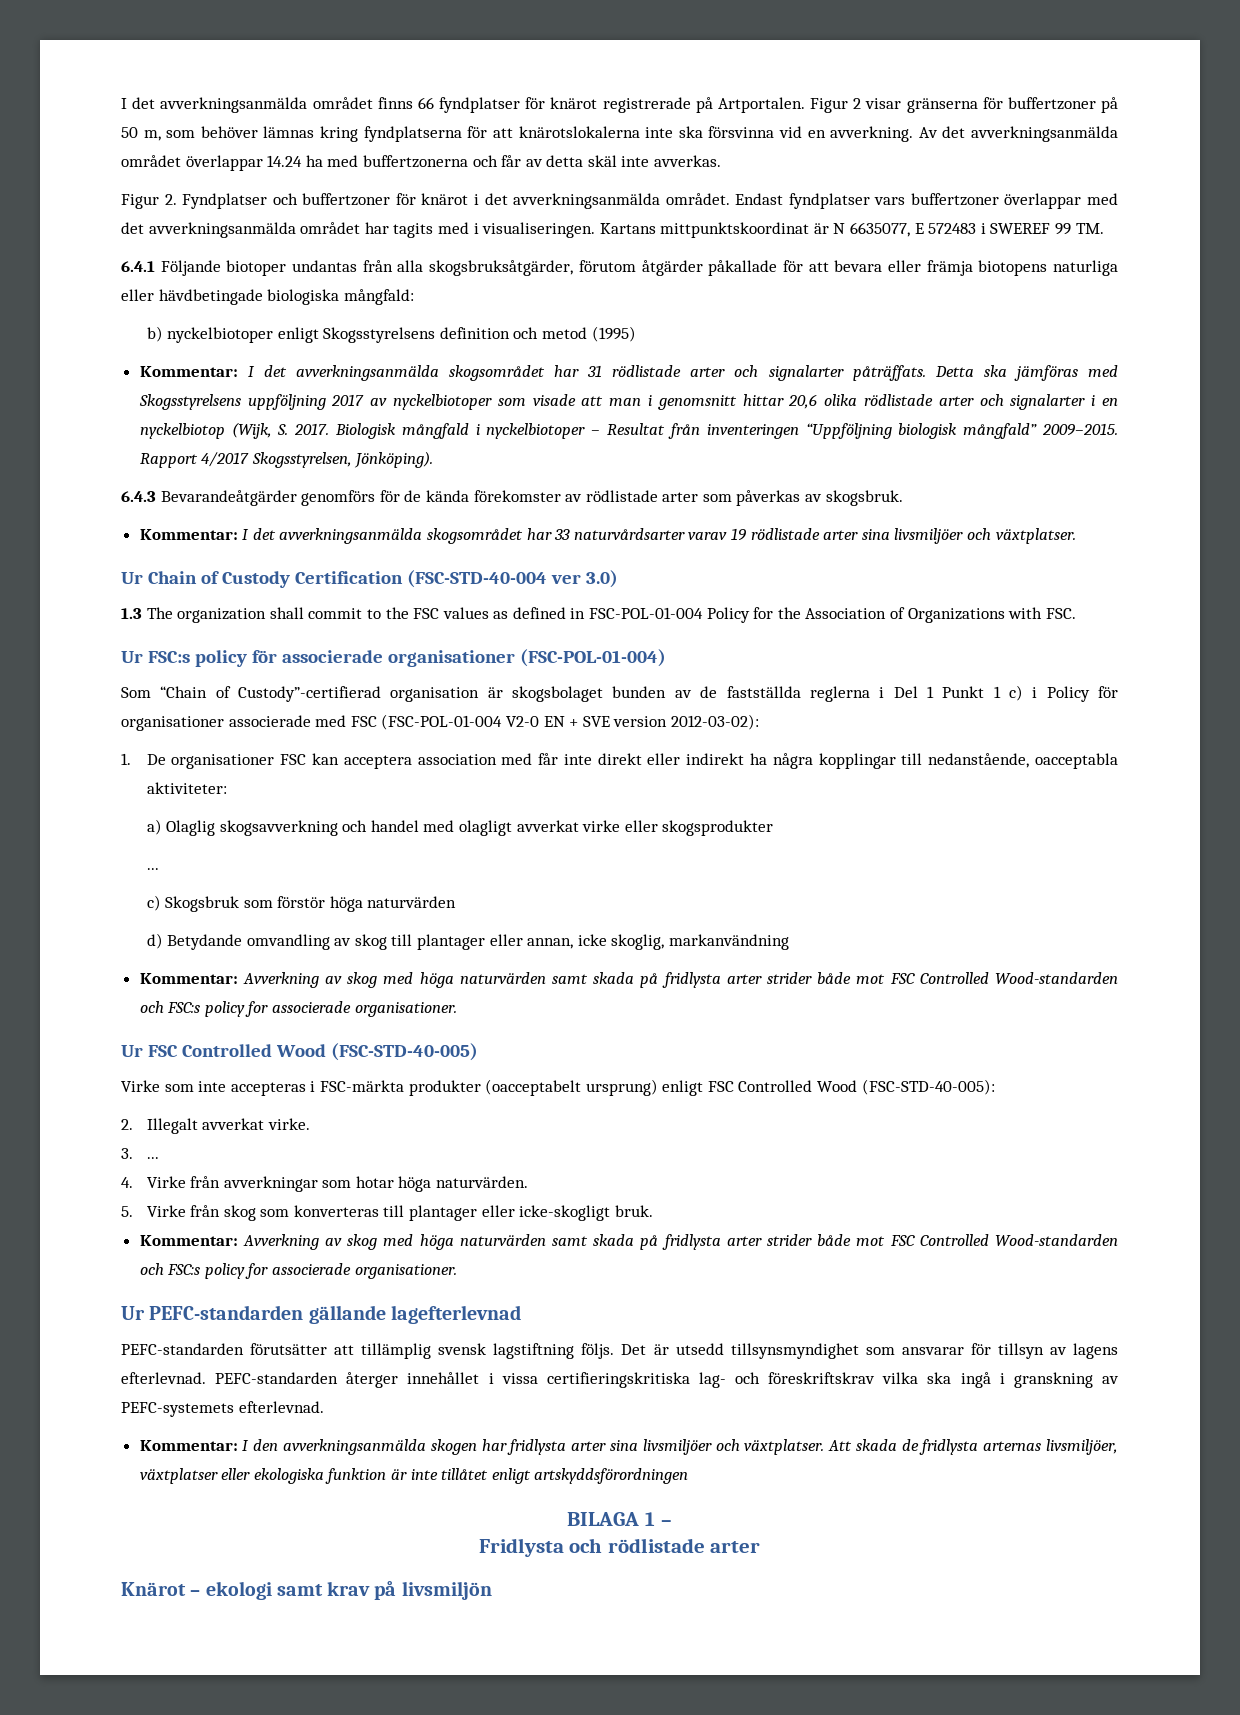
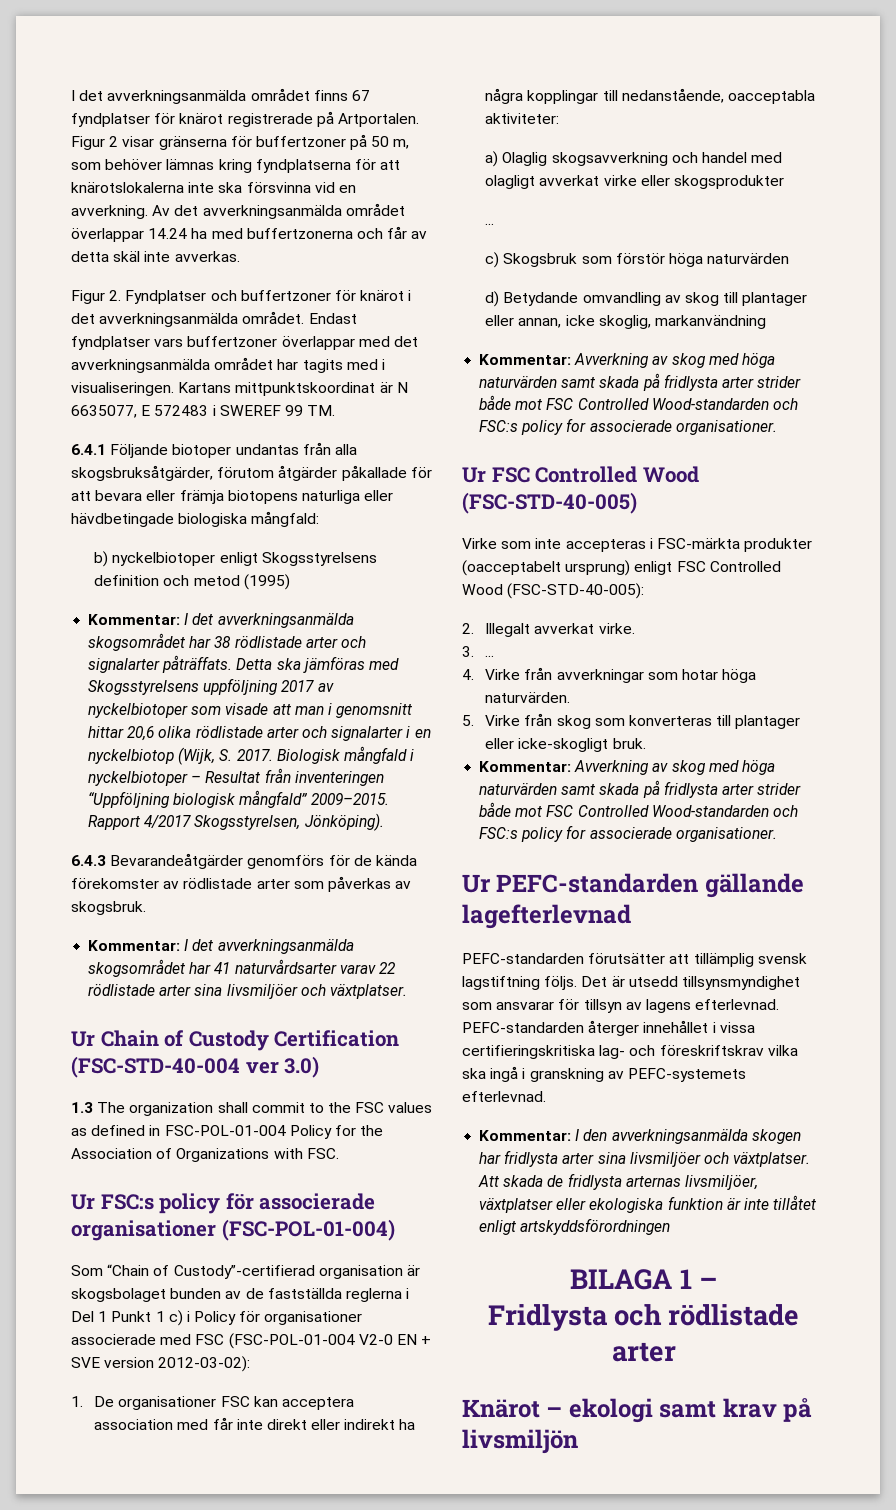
- I det avverkningsanmälda området finns 66 fyndplatser för knärot registrerade på Artportalen.
+ I det avverkningsanmälda området finns 67 fyndplatser för knärot registrerade på Artportalen.
- Kommentar: I det avverkningsanmälda skogsområdet har 31 rödlistade arter och signalarter påträffats.
+ Kommentar: I det avverkningsanmälda skogsområdet har 38 rödlistade arter och signalarter påträffats.
- Kommentar: I det avverkningsanmälda skogsområdet har 33 naturvårdsarter varav 19 rödlistade arter sina livsmiljöer och växtplatser.
+ Kommentar: I det avverkningsanmälda skogsområdet har 41 naturvårdsarter varav 22 rödlistade arter sina livsmiljöer och växtplatser.

